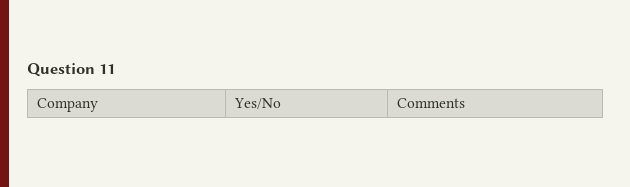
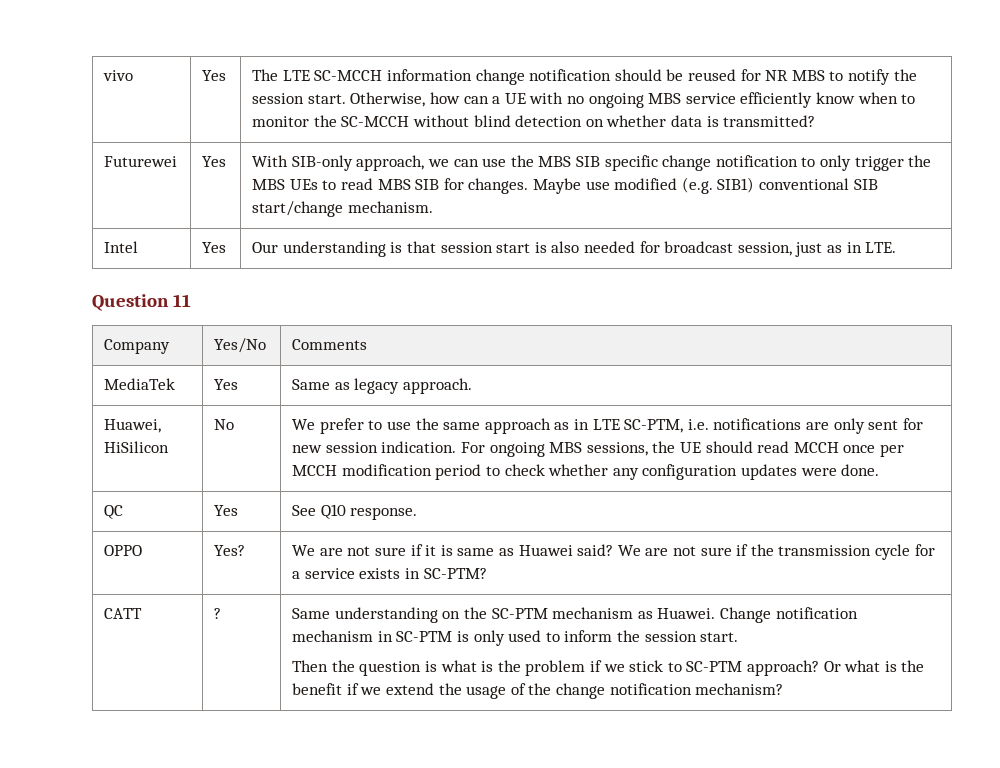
+ vivo | Yes | The LTE SC-MCCH information change notification should be reused for NR MBS to notify the session start. Otherwise, how can a UE with no ongoing MBS service efficiently know when to monitor the SC-MCCH without blind detection on whether data is transmitted?
+ Futurewei | Yes | With SIB-only approach, we can use the MBS SIB specific change notification to only trigger the MBS UEs to read MBS SIB for changes. Maybe use modified (e.g. SIB1) conventional SIB start/change mechanism.
+ Intel | Yes | Our understanding is that session start is also needed for broadcast session, just as in LTE.
+ MediaTek | Yes | Same as legacy approach.
+ Huawei, HiSilicon | No | We prefer to use the same approach as in LTE SC-PTM, i.e. notifications are only sent for new session indication. For ongoing MBS sessions, the UE should read MCCH once per MCCH modification period to check whether any configuration updates were done.
+ QC | Yes | See Q10 response.
+ OPPO | Yes? | We are not sure if it is same as Huawei said? We are not sure if the transmission cycle for a service exists in SC-PTM?
+ CATT | ? | Same understanding on the SC-PTM mechanism as Huawei. Change notification mechanism in SC-PTM is only used to inform the session start.
+ Then the question is what is the problem if we stick to SC-PTM approach? Or what is the benefit if we extend the usage of the change notification mechanism?

